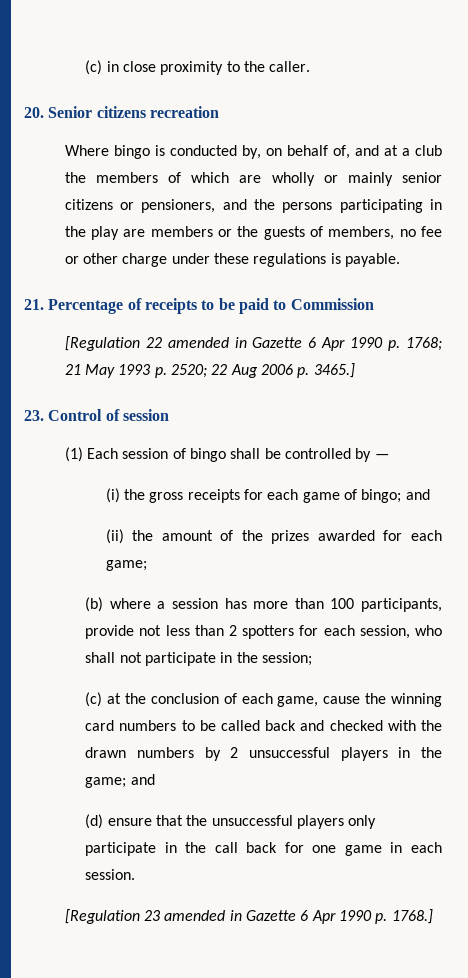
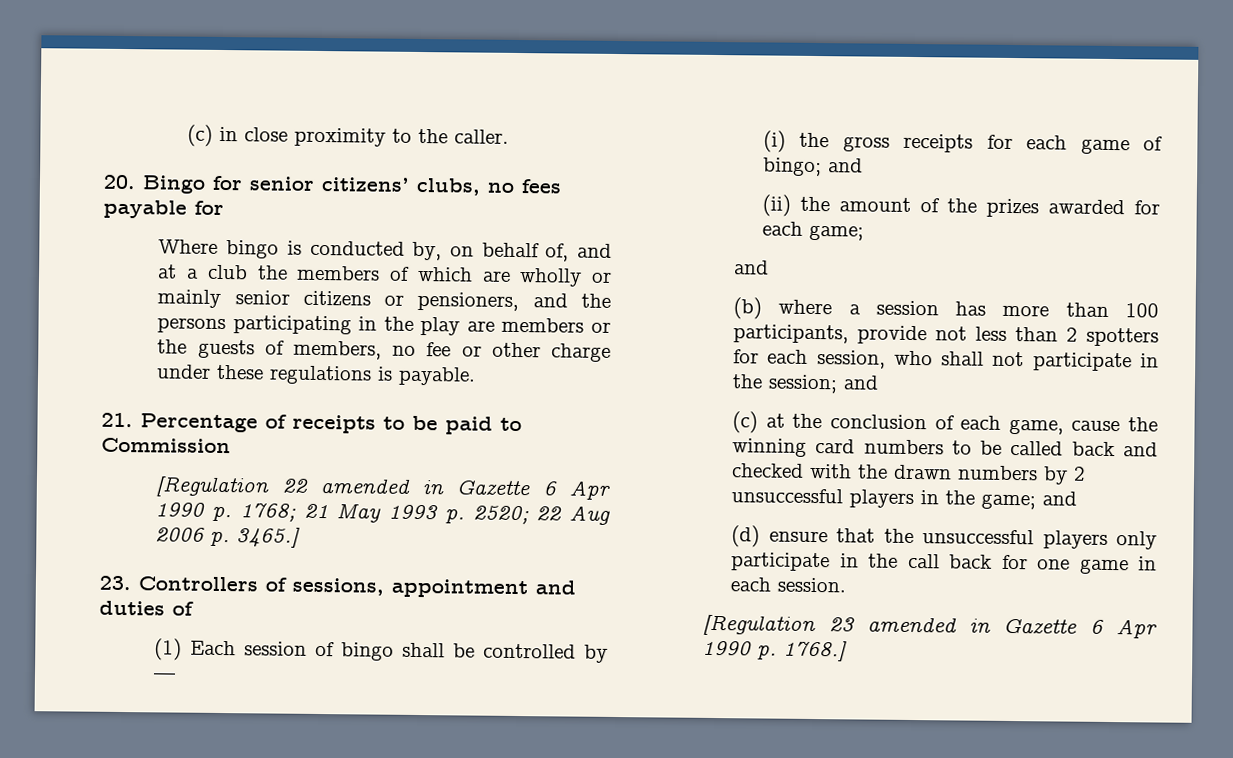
- 20. Senior citizens recreation
+ 20. Bingo for senior citizens’ clubs, no fees payable for
- 23. Control of session
+ 23. Controllers of sessions, appointment and duties of
  (ii) the amount of the prizes awarded for each game;
+ and
- (b) where a session has more than 100 participants, provide not less than 2 spotters for each session, who shall not participate in the session;
+ (b) where a session has more than 100 participants, provide not less than 2 spotters for each session, who shall not participate in the session; and

